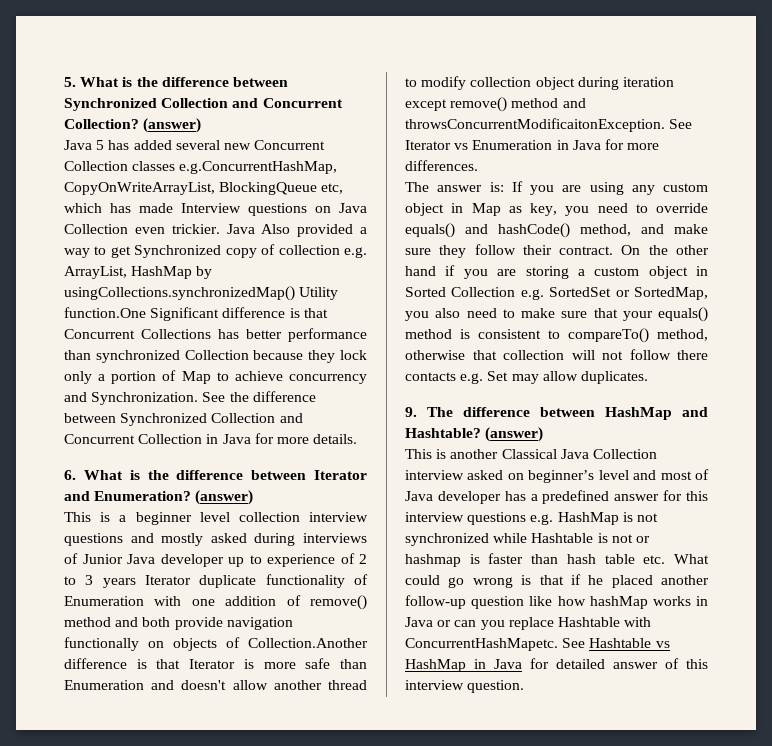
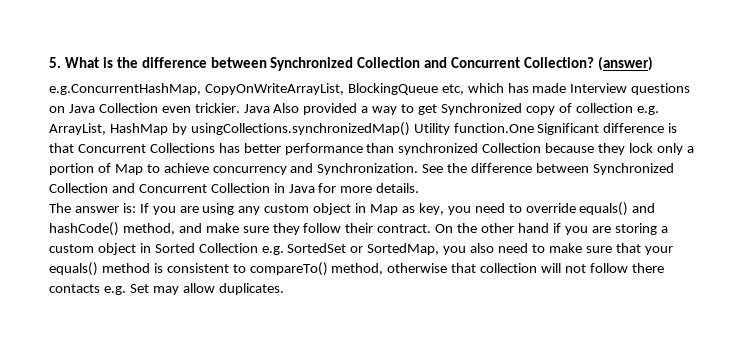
- Java 5 has added several new Concurrent Collection classes e.g.ConcurrentHashMap, CopyOnWriteArrayList, BlockingQueue etc, which has made Interview questions on Java Collection even trickier.
+ e.g.ConcurrentHashMap, CopyOnWriteArrayList, BlockingQueue etc, which has made Interview questions on Java Collection even trickier.
- 6. What is the difference between Iterator and Enumeration? (answer)
- This is a beginner level collection interview questions and mostly asked during interviews of Junior Java developer up to experience of 2 to 3 years Iterator duplicate functionality of Enumeration with one addition of remove() method and both provide navigation functionally on objects of Collection.Another difference is that Iterator is more safe than Enumeration and doesn't allow another thread to modify collection object during iteration except remove() method and throwsConcurrentModificaitonException. See Iterator vs Enumeration in Java for more differences.
- 9. The difference between HashMap and Hashtable? (answer)
- This is another Classical Java Collection interview asked on beginner’s level and most of Java developer has a predefined answer for this interview questions e.g. HashMap is not synchronized while Hashtable is not or hashmap is faster than hash table etc. What could go wrong is that if he placed another follow-up question like how hashMap works in Java or can you replace Hashtable with ConcurrentHashMapetc. See Hashtable vs HashMap in Java for detailed answer of this interview question.

